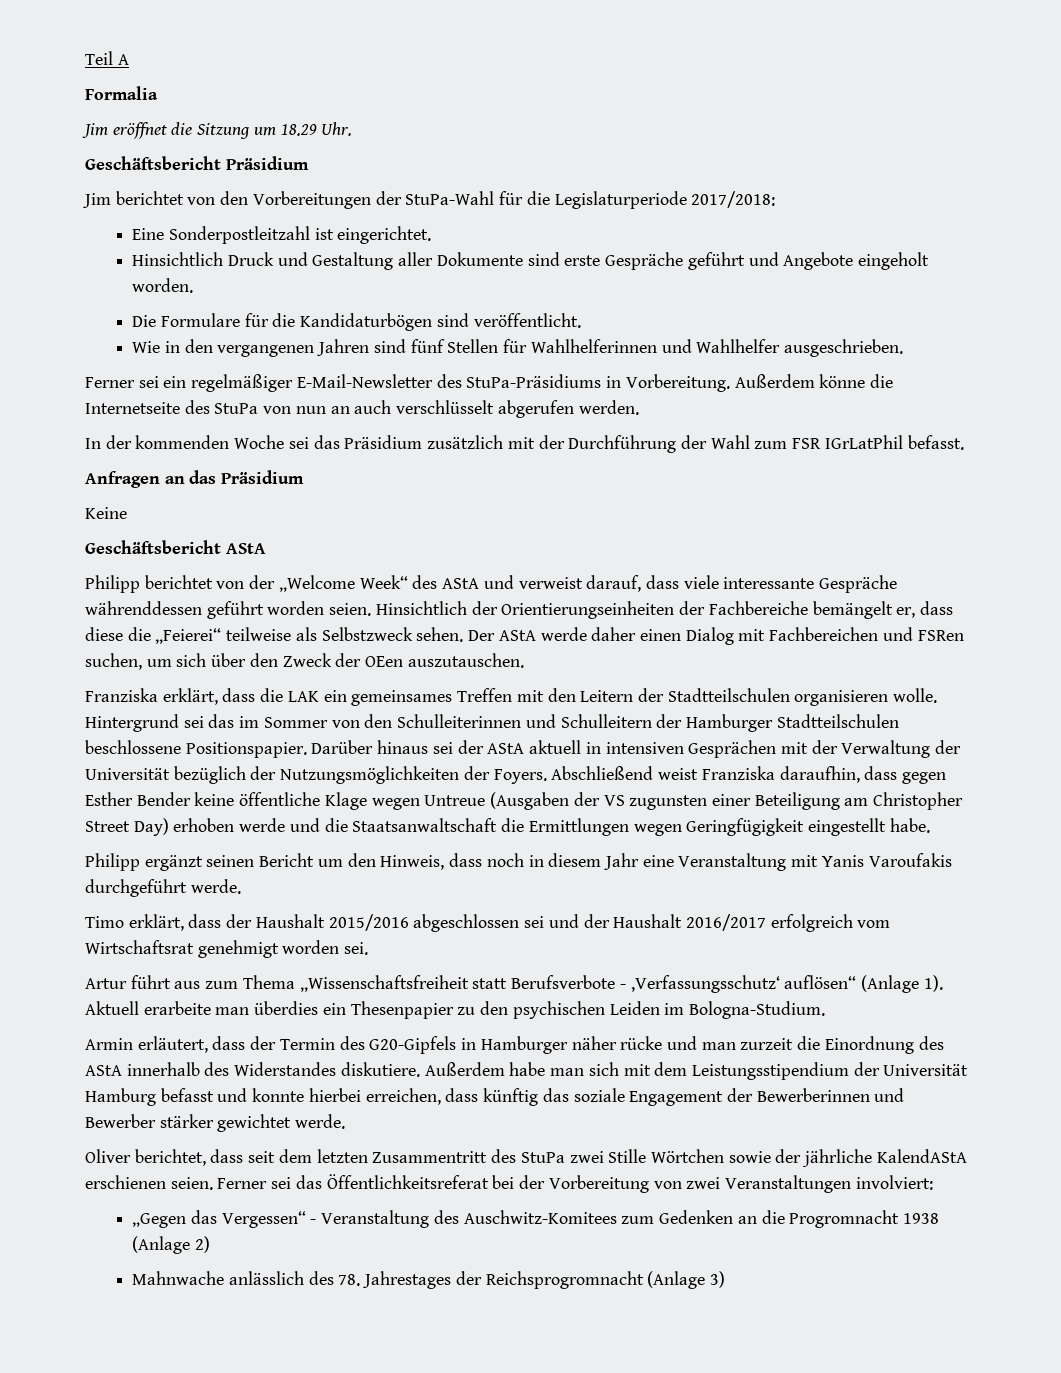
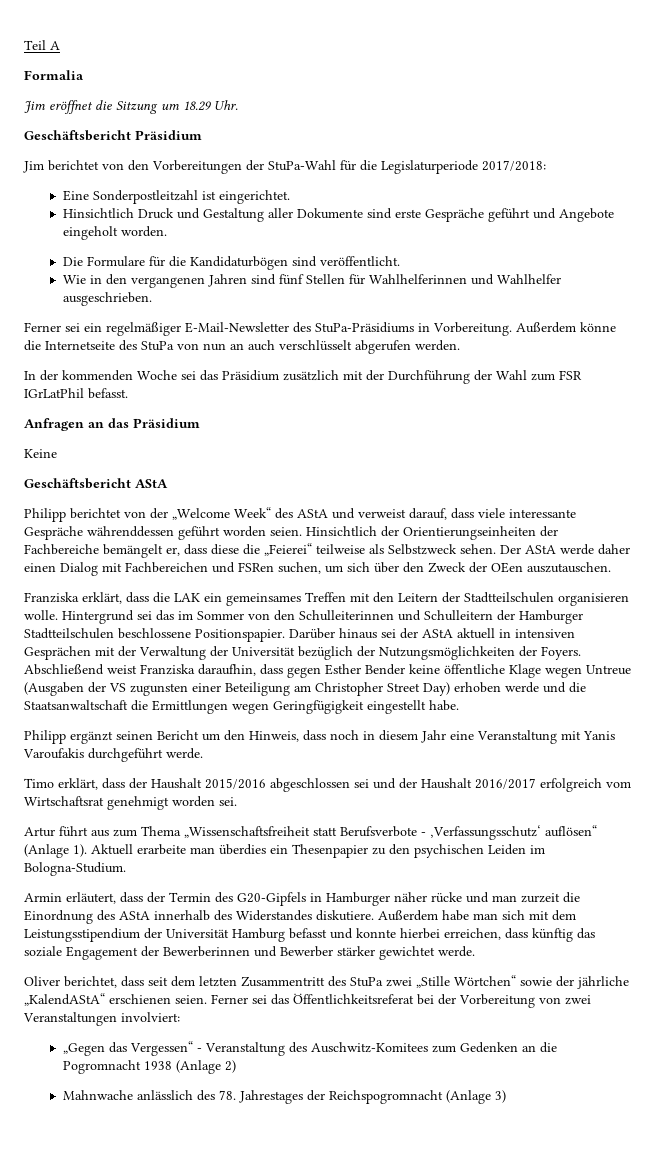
- Oliver berichtet, dass seit dem letzten Zusammentritt des StuPa zwei Stille Wörtchen sowie der jährliche KalendAStA erschienen seien.
+ Oliver berichtet, dass seit dem letzten Zusammentritt des StuPa zwei „Stille Wörtchen“ sowie der jährliche „KalendAStA“ erschienen seien.
- „Gegen das Vergessen“ - Veranstaltung des Auschwitz-Komitees zum Gedenken an die Progromnacht 1938 (Anlage 2)
+ „Gegen das Vergessen“ - Veranstaltung des Auschwitz-Komitees zum Gedenken an die Pogromnacht 1938 (Anlage 2)
- Mahnwache anlässlich des 78. Jahrestages der Reichsprogromnacht (Anlage 3)
+ Mahnwache anlässlich des 78. Jahrestages der Reichspogromnacht (Anlage 3)

